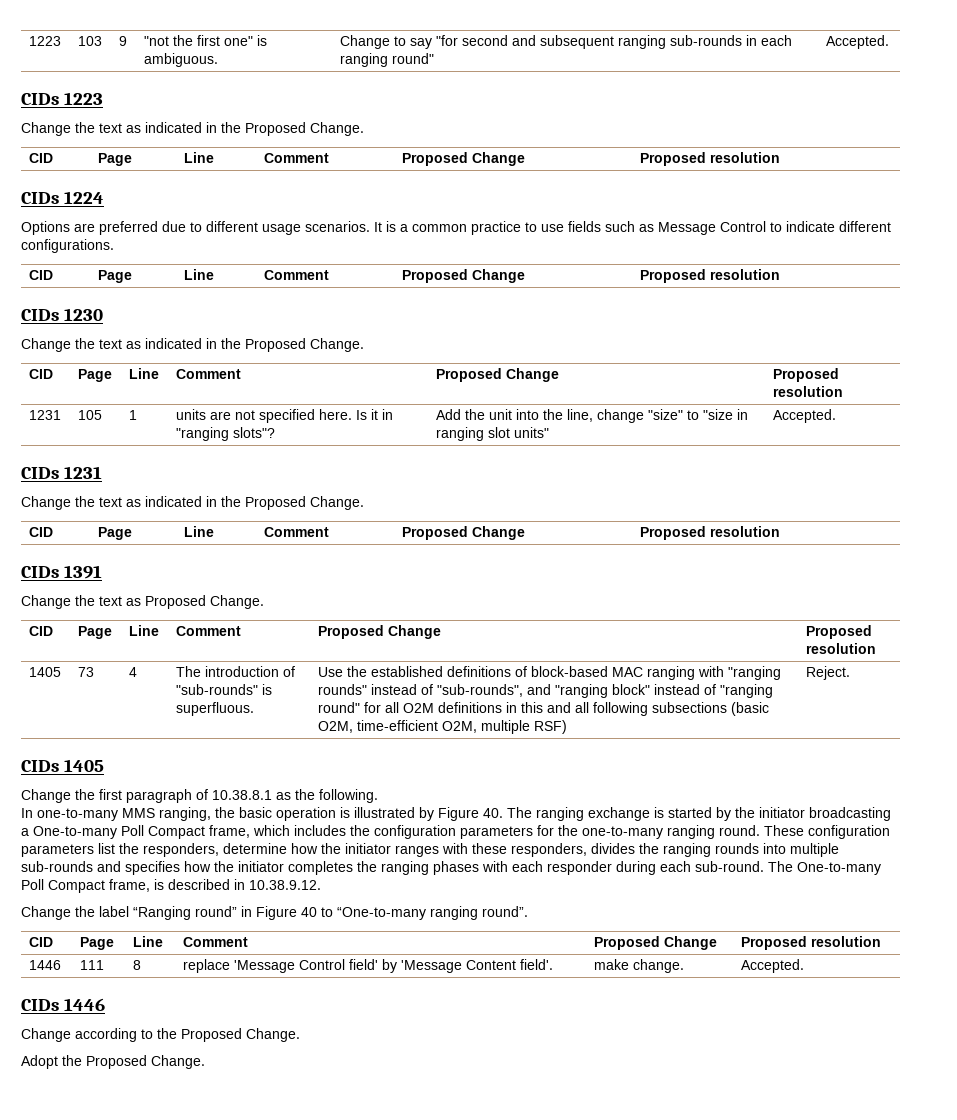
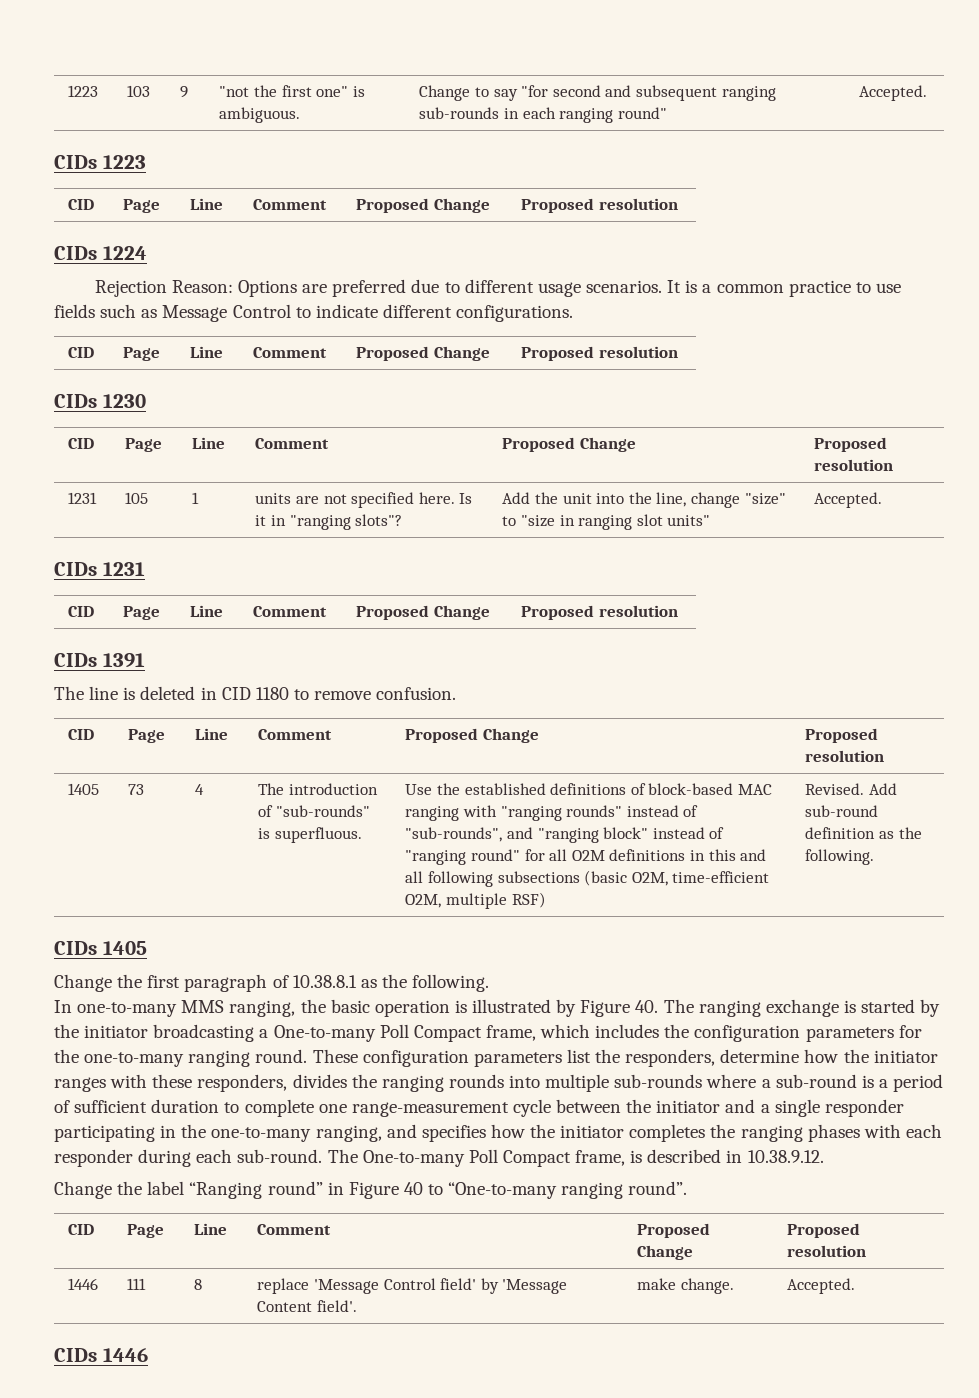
  CIDs 1223
- Change the text as indicated in the Proposed Change.
- Options are preferred due to different usage scenarios.
+ Rejection Reason: Options are preferred due to different usage scenarios.
  CIDs 1230
- Change the text as indicated in the Proposed Change.
  CIDs 1231
- Change the text as indicated in the Proposed Change.
- Change the text as Proposed Change.
+ The line is deleted in CID 1180 to remove confusion.
- Reject.
+ Revised. Add sub-round definition as the following.
- These configuration parameters list the responders, determine how the initiator ranges with these responders, divides the ranging rounds into multiple sub-rounds and specifies how the initiator completes the ranging phases with each responder during each sub-round.
+ These configuration parameters list the responders, determine how the initiator ranges with these responders, divides the ranging rounds into multiple sub-rounds where a sub-round is a period of sufficient duration to complete one range-measurement cycle between the initiator and a single responder participating in the one-to-many ranging, and specifies how the initiator completes the ranging phases with each responder during each sub-round.
- Change according to the Proposed Change.
- Adopt the Proposed Change.

